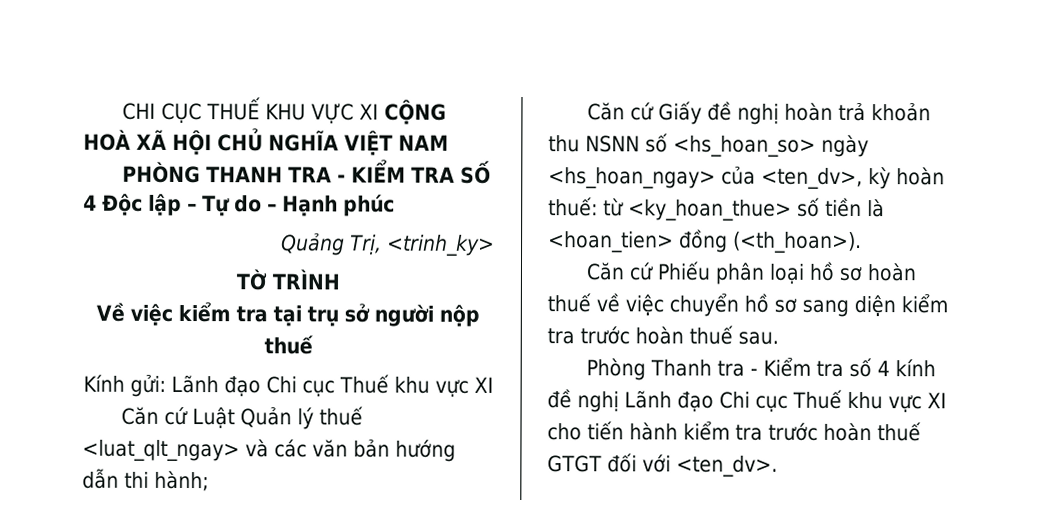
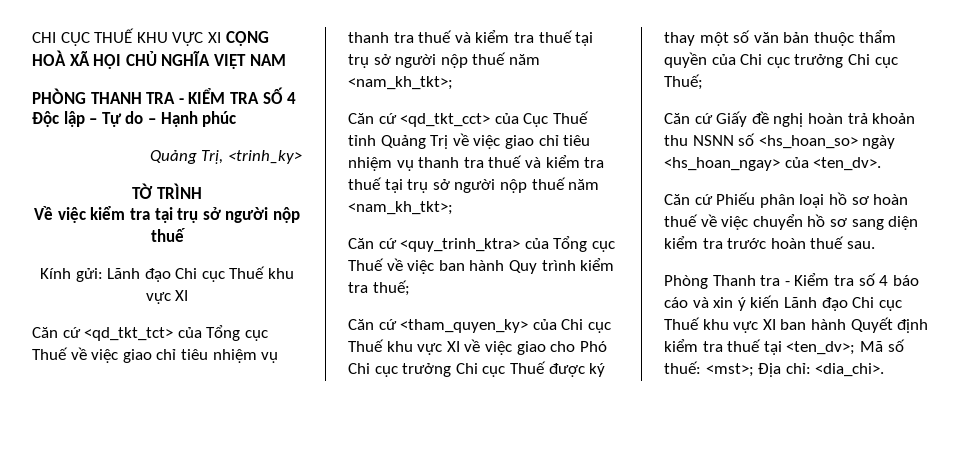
- Căn cứ Luật Quản lý thuế <luat_qlt_ngay> và các văn bản hướng dẫn thi hành;
+ Căn cứ <qd_tkt_tct> của Tổng cục Thuế về việc giao chỉ tiêu nhiệm vụ thanh tra thuế và kiểm tra thuế tại trụ sở người nộp thuế năm <nam_kh_tkt>;
+ Căn cứ <qd_tkt_cct> của Cục Thuế tỉnh Quảng Trị về việc giao chỉ tiêu nhiệm vụ thanh tra thuế và kiểm tra thuế tại trụ sở người nộp thuế năm <nam_kh_tkt>;
+ Căn cứ <quy_trinh_ktra> của Tổng cục Thuế về việc ban hành Quy trình kiểm tra thuế;
+ Căn cứ <tham_quyen_ky> của Chi cục Thuế khu vực XI về việc giao cho Phó Chi cục trưởng Chi cục Thuế được ký thay một số văn bản thuộc thẩm quyền của Chi cục trưởng Chi cục Thuế;
- Căn cứ Giấy đề nghị hoàn trả khoản thu NSNN số <hs_hoan_so> ngày <hs_hoan_ngay> của <ten_dv>, kỳ hoàn thuế: từ <ky_hoan_thue> số tiền là <hoan_tien> đồng (<th_hoan>).
+ Căn cứ Giấy đề nghị hoàn trả khoản thu NSNN số <hs_hoan_so> ngày <hs_hoan_ngay> của <ten_dv>.
- Phòng Thanh tra - Kiểm tra số 4 kính đề nghị Lãnh đạo Chi cục Thuế khu vực XI cho tiến hành kiểm tra trước hoàn thuế GTGT đối với <ten_dv>.
+ Phòng Thanh tra - Kiểm tra số 4 báo cáo và xin ý kiến Lãnh đạo Chi cục Thuế khu vực XI ban hành Quyết định kiểm tra thuế tại <ten_dv>; Mã số thuế: <mst>; Địa chỉ: <dia_chi>.

